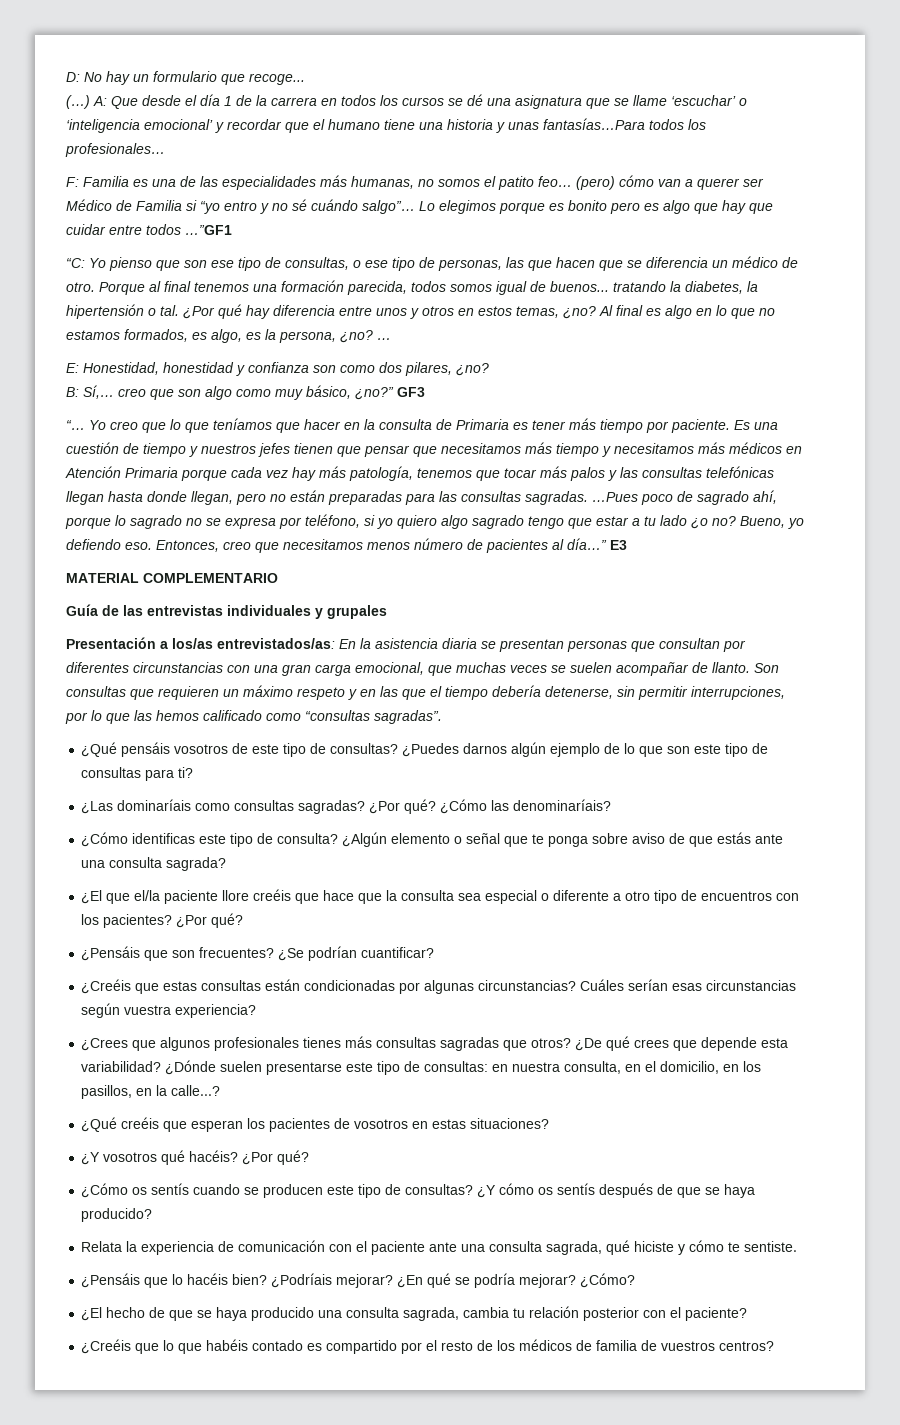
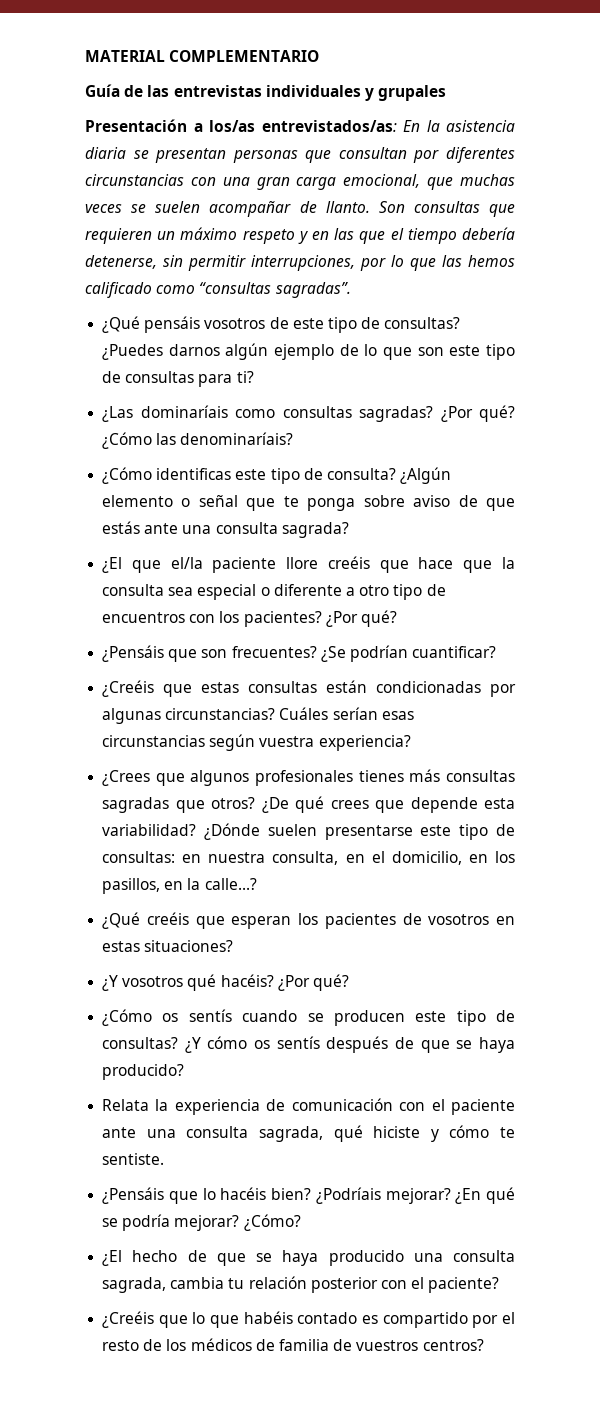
- D: No hay un formulario que recoge...
- (…) A: Que desde el día 1 de la carrera en todos los cursos se dé una asignatura que se llame ‘escuchar’ o ‘inteligencia emocional’ y recordar que el humano tiene una historia y unas fantasías…Para todos los profesionales…
- F: Familia es una de las especialidades más humanas, no somos el patito feo… (pero) cómo van a querer ser Médico de Familia si “yo entro y no sé cuándo salgo”… Lo elegimos porque es bonito pero es algo que hay que cuidar entre todos …”GF1
- “C: Yo pienso que son ese tipo de consultas, o ese tipo de personas, las que hacen que se diferencia un médico de otro. Porque al final tenemos una formación parecida, todos somos igual de buenos... tratando la diabetes, la hipertensión o tal. ¿Por qué hay diferencia entre unos y otros en estos temas, ¿no? Al final es algo en lo que no estamos formados, es algo, es la persona, ¿no? …
- E: Honestidad, honestidad y confianza son como dos pilares, ¿no?
- B: Sí,… creo que son algo como muy básico, ¿no?” GF3
- “… Yo creo que lo que teníamos que hacer en la consulta de Primaria es tener más tiempo por paciente. Es una cuestión de tiempo y nuestros jefes tienen que pensar que necesitamos más tiempo y necesitamos más médicos en Atención Primaria porque cada vez hay más patología, tenemos que tocar más palos y las consultas telefónicas llegan hasta donde llegan, pero no están preparadas para las consultas sagradas. …Pues poco de sagrado ahí, porque lo sagrado no se expresa por teléfono, si yo quiero algo sagrado tengo que estar a tu lado ¿o no? Bueno, yo defiendo eso. Entonces, creo que necesitamos menos número de pacientes al día…” E3

